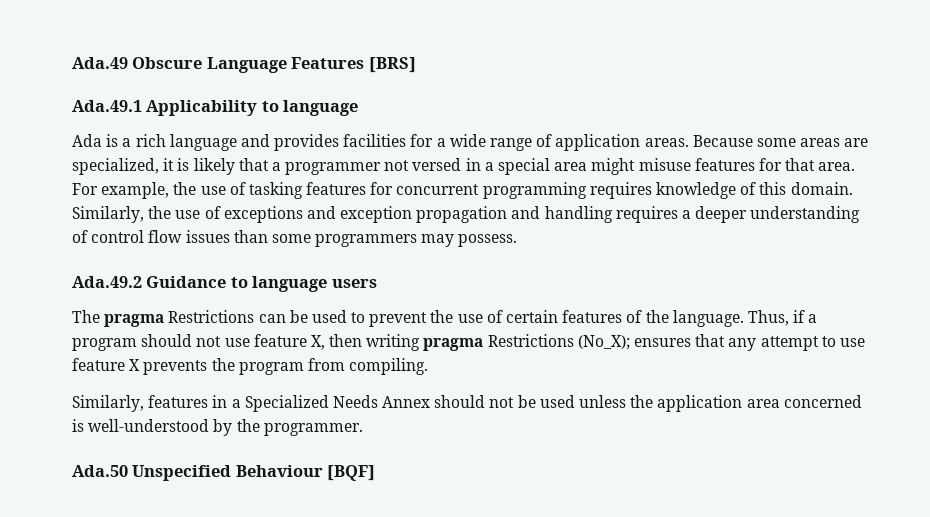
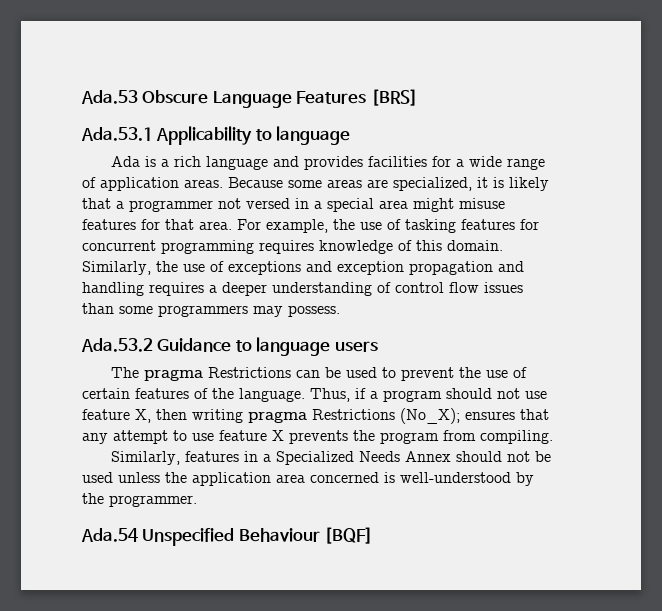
- Ada.49 Obscure Language Features [BRS]
+ Ada.53 Obscure Language Features [BRS]
- Ada.49.1 Applicability to language
+ Ada.53.1 Applicability to language
- Ada.49.2 Guidance to language users
+ Ada.53.2 Guidance to language users
- Ada.50 Unspecified Behaviour [BQF]
+ Ada.54 Unspecified Behaviour [BQF]

